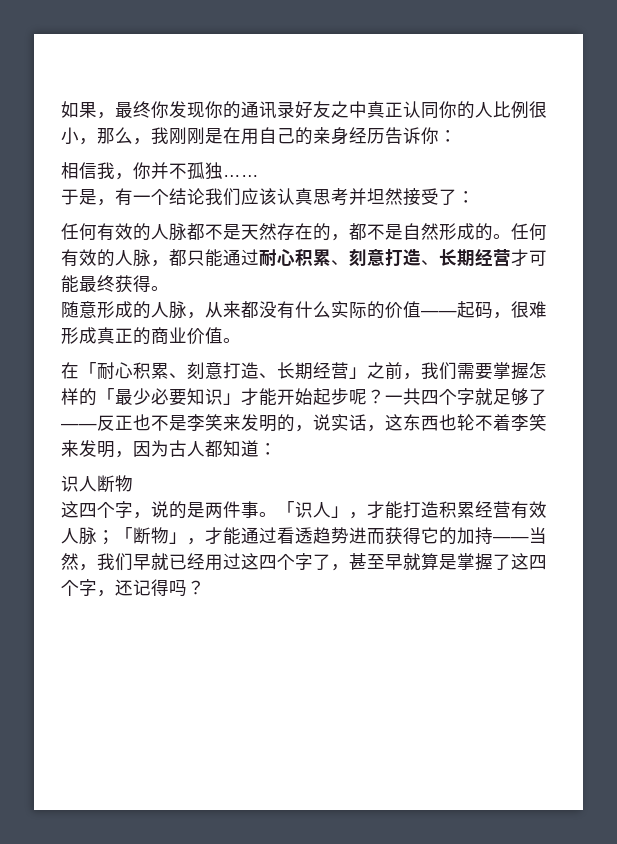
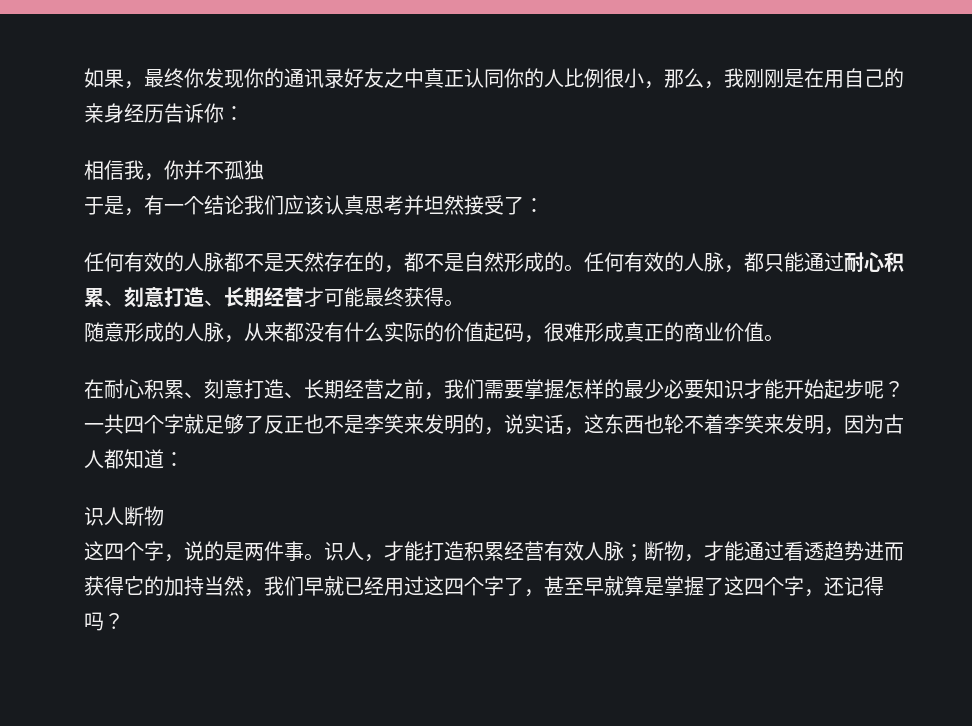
- 相信我，你并不孤独……
+ 相信我，你并不孤独
- 随意形成的人脉，从来都没有什么实际的价值——起码，很难形成真正的商业价值。
+ 随意形成的人脉，从来都没有什么实际的价值起码，很难形成真正的商业价值。
- 在「耐心积累、刻意打造、长期经营」之前，我们需要掌握怎样的「最少必要知识」才能开始起步呢？
+ 在耐心积累、刻意打造、长期经营之前，我们需要掌握怎样的最少必要知识才能开始起步呢？
- 一共四个字就足够了——反正也不是李笑来发明的，说实话，这东西也轮不着李笑来发明，因为古人都知道：
+ 一共四个字就足够了反正也不是李笑来发明的，说实话，这东西也轮不着李笑来发明，因为古人都知道：
- 「识人」，才能打造积累经营有效人脉；「断物」，才能通过看透趋势进而获得它的加持——当然，我们早就已经用过这四个字了，甚至早就算是掌握了这四个字，还记得吗？
+ 识人，才能打造积累经营有效人脉；断物，才能通过看透趋势进而获得它的加持当然，我们早就已经用过这四个字了，甚至早就算是掌握了这四个字，还记得吗？

